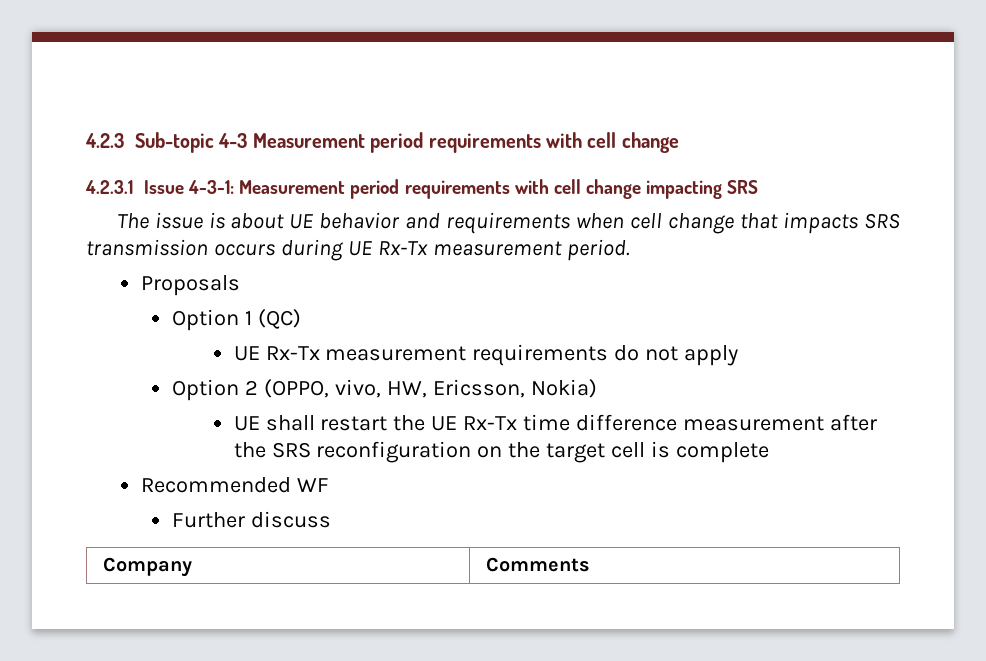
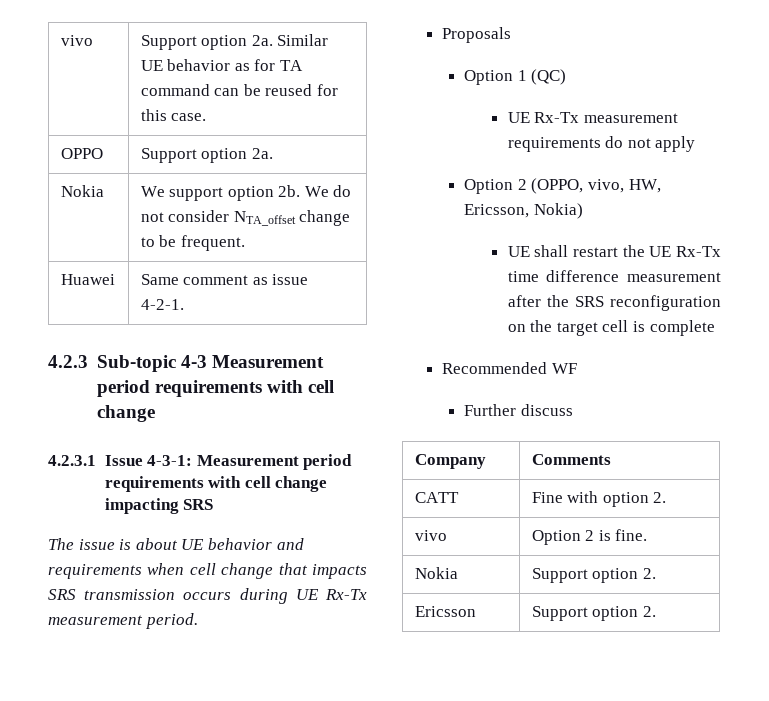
+ vivo | Support option 2a. Similar UE behavior as for TA command can be reused for this case.
+ OPPO | Support option 2a.
+ Nokia | We support option 2b. We do not consider NTA_offset change to be frequent.
+ Huawei | Same comment as issue 4-2-1.
+ CATT | Fine with option 2.
+ vivo | Option 2 is fine.
+ Nokia | Support option 2.
+ Ericsson | Support option 2.

